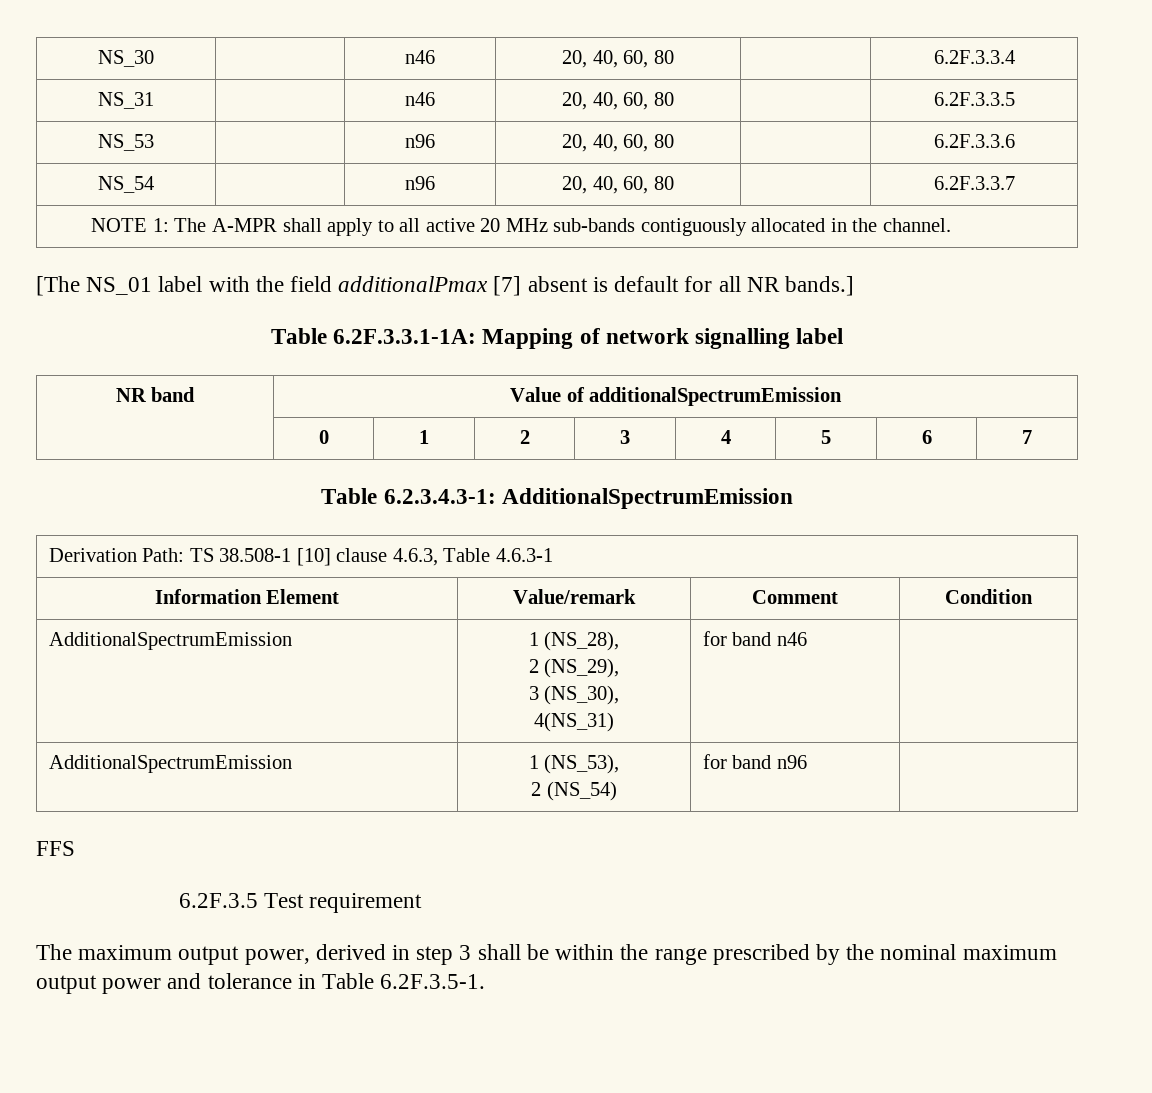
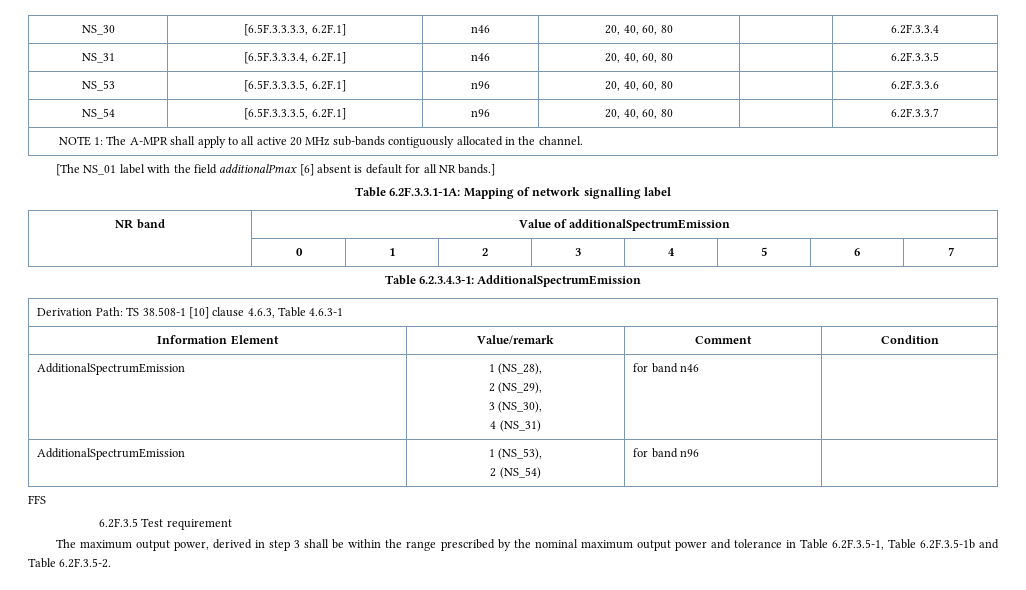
- NS_30 | | n46 | 20, 40, 60, 80 | | 6.2F.3.3.4
+ NS_30 | [6.5F.3.3.3.3, 6.2F.1] | n46 | 20, 40, 60, 80 | | 6.2F.3.3.4
- NS_31 | | n46 | 20, 40, 60, 80 | | 6.2F.3.3.5
+ NS_31 | [6.5F.3.3.3.4, 6.2F.1] | n46 | 20, 40, 60, 80 | | 6.2F.3.3.5
- NS_53 | | n96 | 20, 40, 60, 80 | | 6.2F.3.3.6
+ NS_53 | [6.5F.3.3.3.5, 6.2F.1] | n96 | 20, 40, 60, 80 | | 6.2F.3.3.6
- NS_54 | | n96 | 20, 40, 60, 80 | | 6.2F.3.3.7
+ NS_54 | [6.5F.3.3.3.5, 6.2F.1] | n96 | 20, 40, 60, 80 | | 6.2F.3.3.7
- [The NS_01 label with the field additionalPmax [7] absent is default for all NR bands.]
+ [The NS_01 label with the field additionalPmax [6] absent is default for all NR bands.]
  AdditionalSpectrumEmission | 1 (NS_28),
  2 (NS_29),
  3 (NS_30),
- 4(NS_31) | for band n46 |
+ 4 (NS_31) | for band n46 |
- The maximum output power, derived in step 3 shall be within the range prescribed by the nominal maximum output power and tolerance in Table 6.2F.3.5-1.
+ The maximum output power, derived in step 3 shall be within the range prescribed by the nominal maximum output power and tolerance in Table 6.2F.3.5-1, Table 6.2F.3.5-1b and Table 6.2F.3.5-2.

